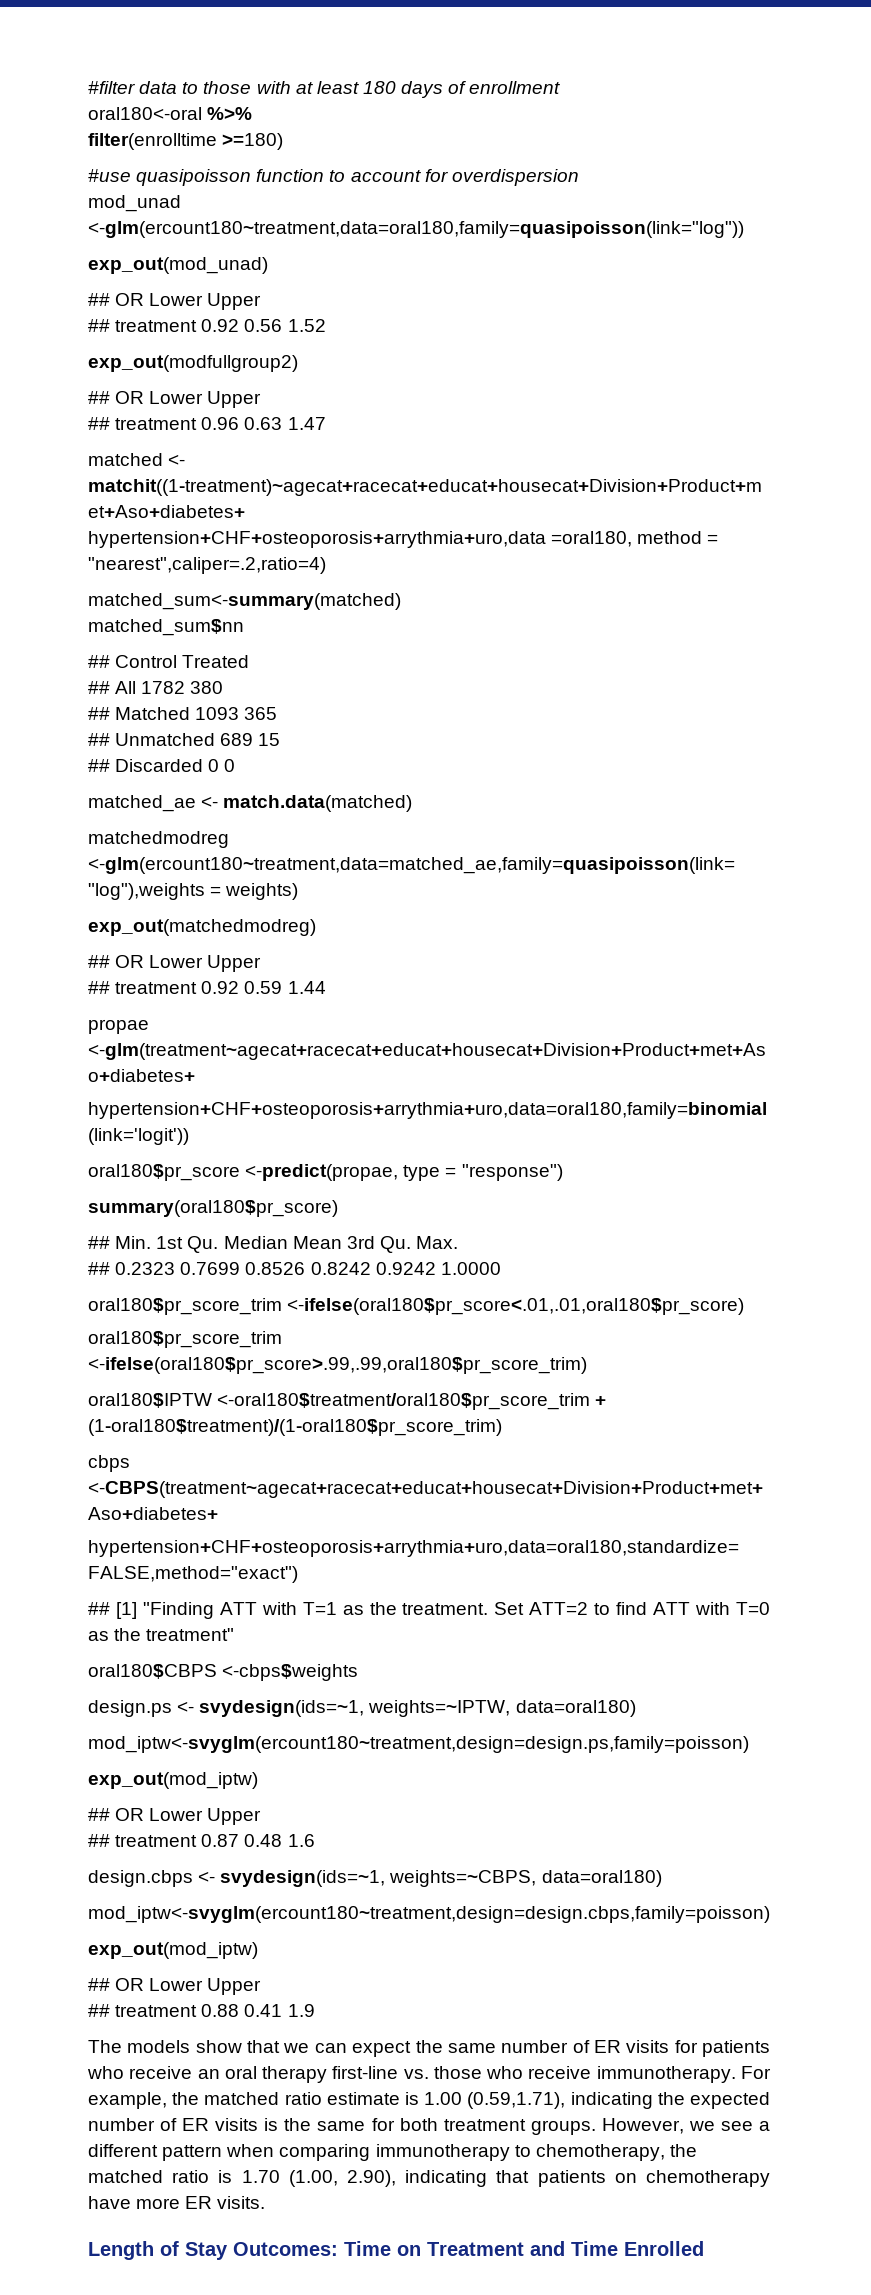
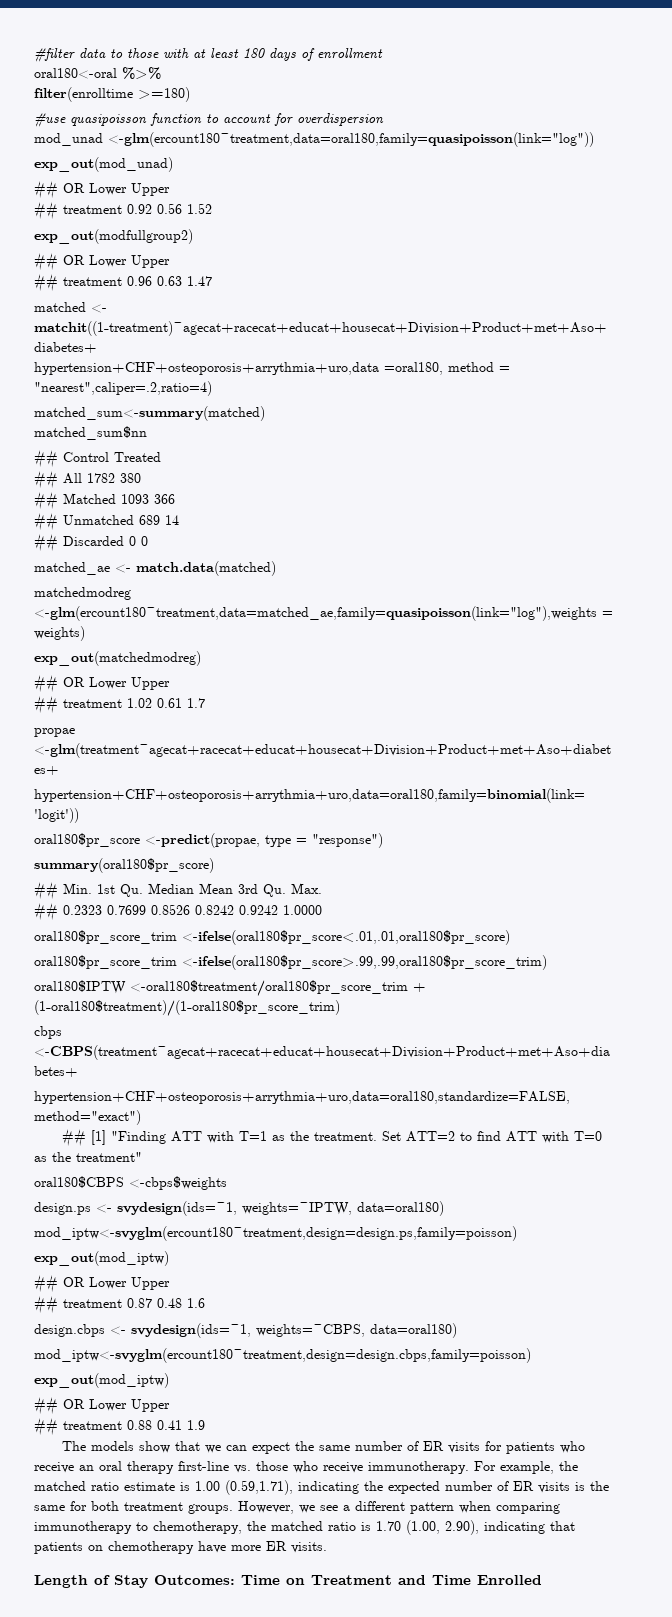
- ## Matched 1093 365
+ ## Matched 1093 366
- ## Unmatched 689 15
+ ## Unmatched 689 14
- ## treatment 0.92 0.59 1.44
+ ## treatment 1.02 0.61 1.7

